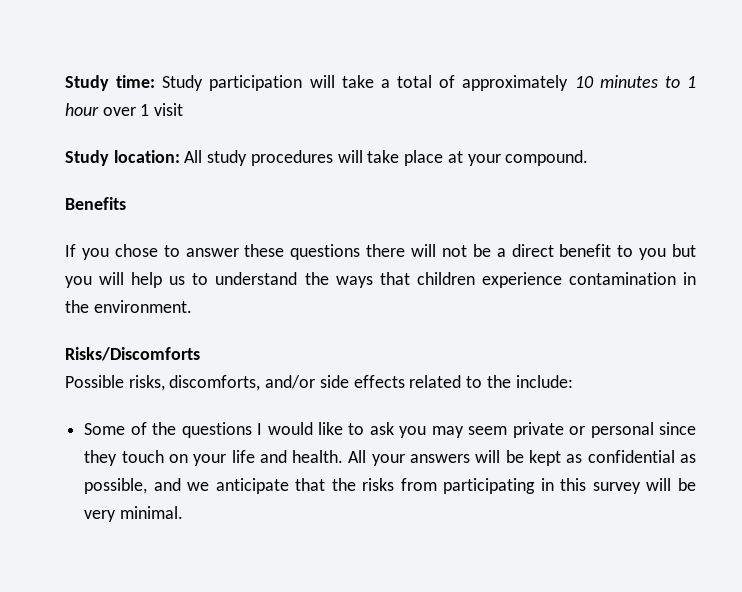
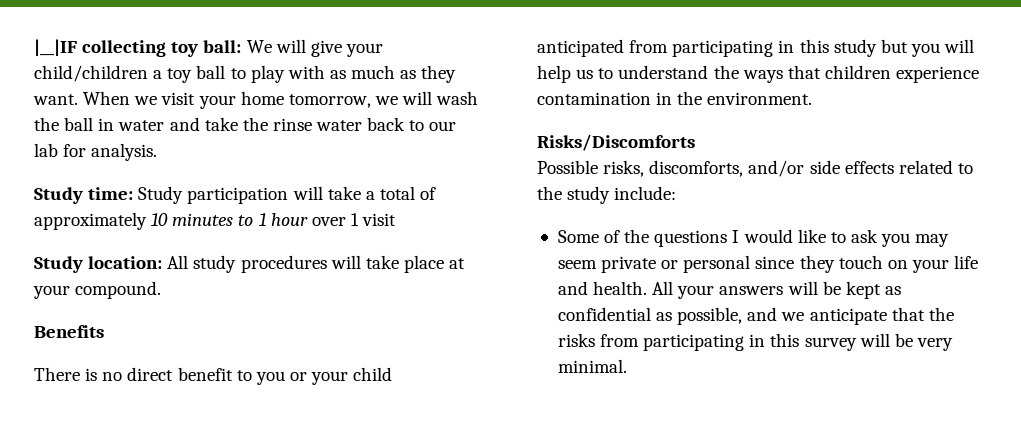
+ |__|IF collecting toy ball: We will give your child/children a toy ball to play with as much as they want. When we visit your home tomorrow, we will wash the ball in water and take the rinse water back to our lab for analysis.
- If you chose to answer these questions there will not be a direct benefit to you but you will help us to understand the ways that children experience contamination in the environment.
+ There is no direct benefit to you or your child anticipated from participating in this study but you will help us to understand the ways that children experience contamination in the environment.
- Possible risks, discomforts, and/or side effects related to the include:
+ Possible risks, discomforts, and/or side effects related to the study include:

